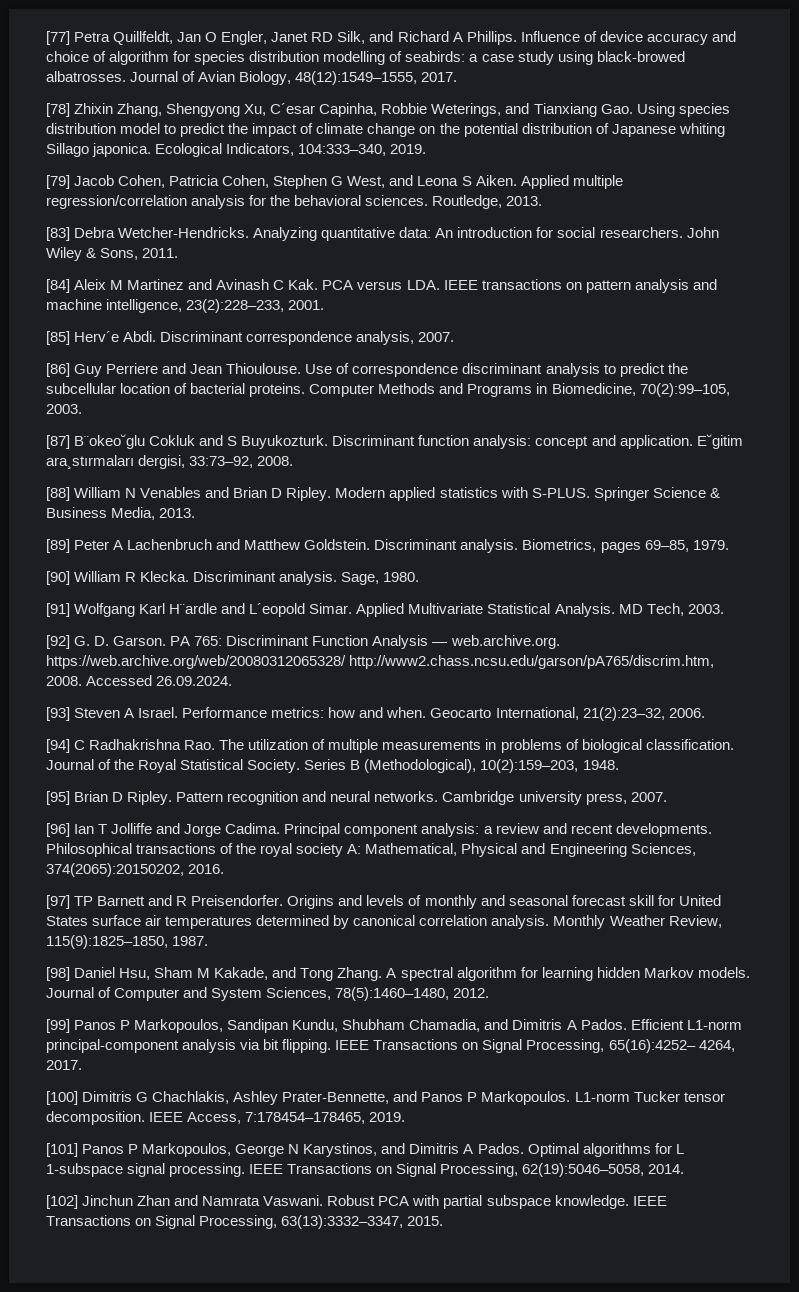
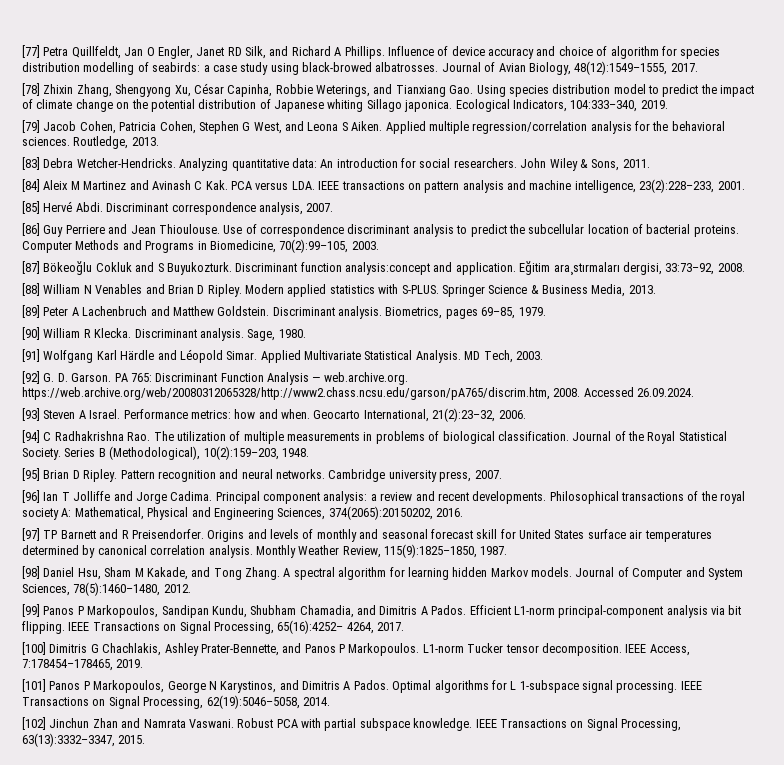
- [78] Zhixin Zhang, Shengyong Xu, C´esar Capinha, Robbie Weterings, and Tianxiang Gao. Using species distribution model to predict the impact of climate change on the potential distribution of Japanese whiting Sillago japonica.
+ [78] Zhixin Zhang, Shengyong Xu, César Capinha, Robbie Weterings, and Tianxiang Gao. Using species distribution model to predict the impact of climate change on the potential distribution of Japanese whiting Sillago japonica.
- [85] Herv´e Abdi.
+ [85] Hervé Abdi.
- [87] B¨okeo˘glu Cokluk and S Buyukozturk.
+ [87] Bökeoğlu Cokluk and S Buyukozturk.
- Discriminant function analysis: concept and application.
+ Discriminant function analysis:concept and application.
- E˘gitim ara¸stırmaları dergisi, 33:73–92, 2008.
+ Eğitim ara¸stırmaları dergisi, 33:73–92, 2008.
- [91] Wolfgang Karl H¨ardle and L´eopold Simar.
+ [91] Wolfgang Karl Härdle and Léopold Simar.
- PA 765: Discriminant Function Analysis — web.archive.org. https://web.archive.org/web/20080312065328/ http://www2.chass.ncsu.edu/garson/pA765/discrim.htm, 2008.
+ PA 765: Discriminant Function Analysis — web.archive.org. https://web.archive.org/web/20080312065328/http://www2.chass.ncsu.edu/garson/pA765/discrim.htm, 2008.

